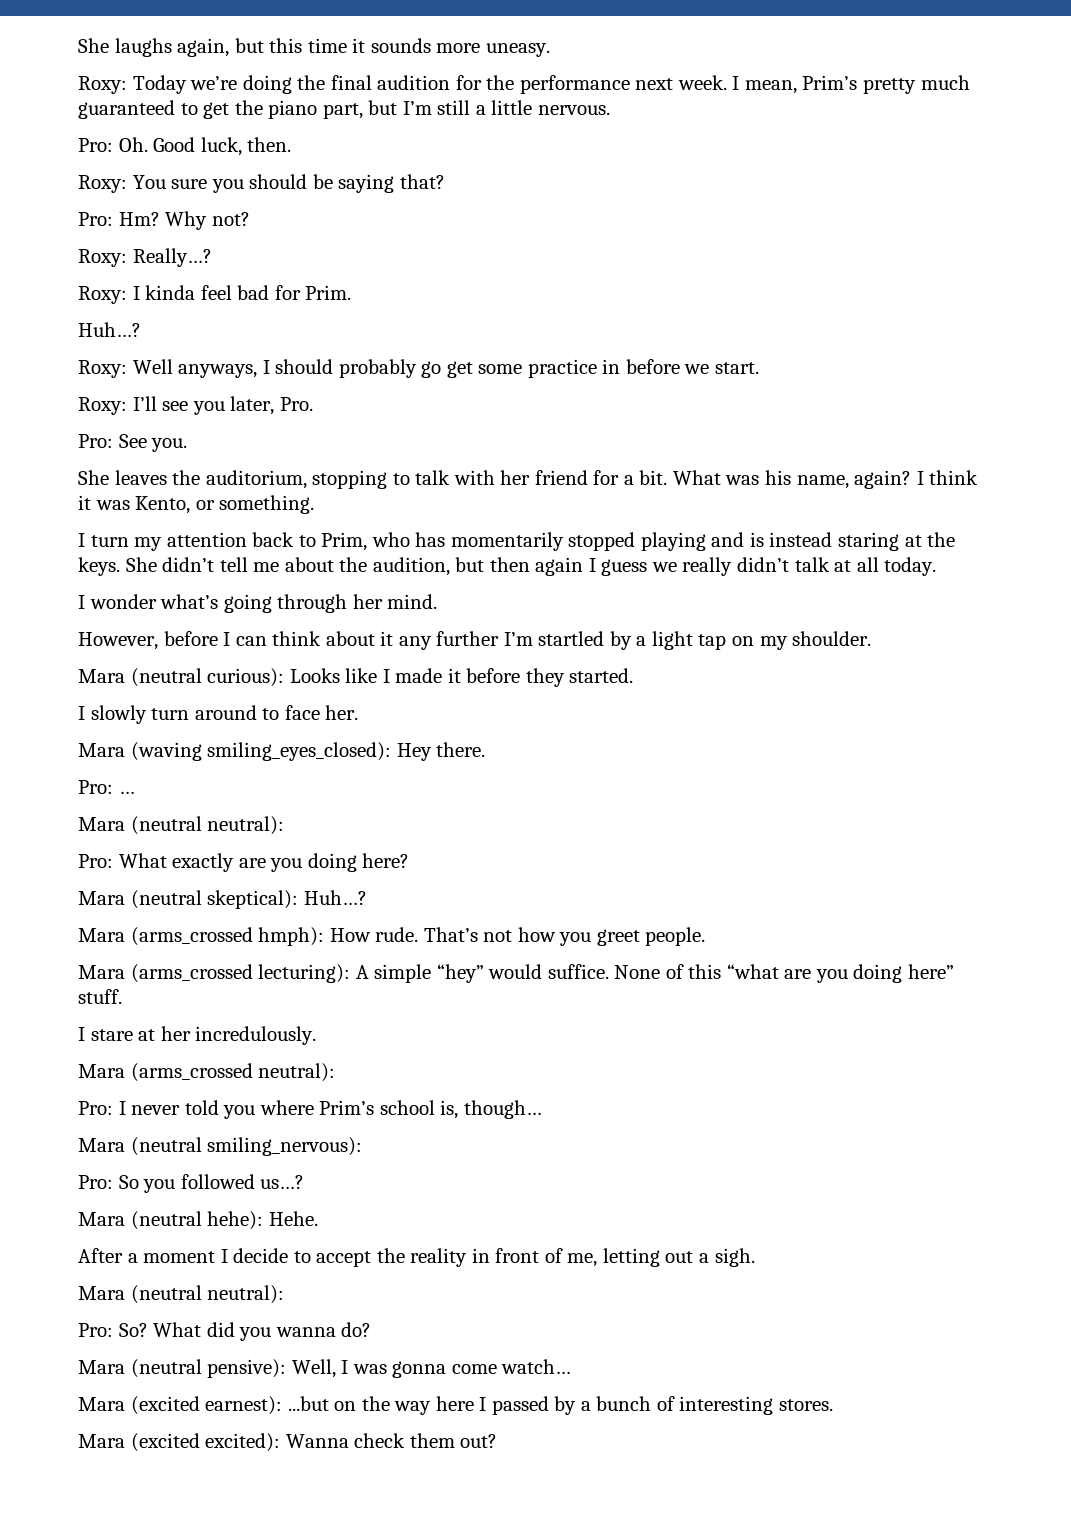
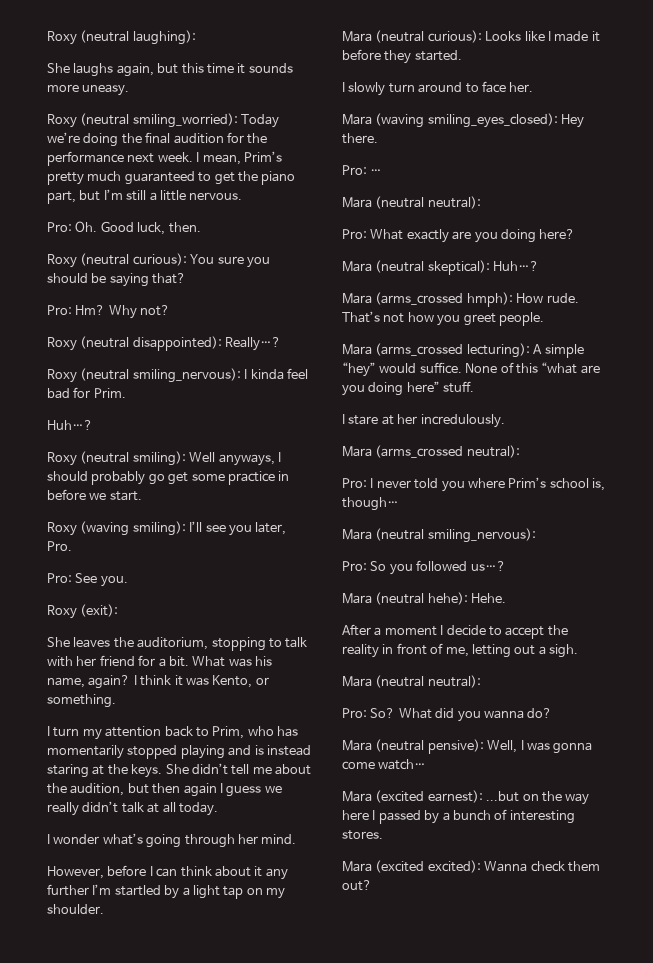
+ Roxy (neutral laughing):
- Roxy: Today we’re doing the final audition for the performance next week.
+ Roxy (neutral smiling_worried): Today we’re doing the final audition for the performance next week.
- Roxy: You sure you should be saying that?
+ Roxy (neutral curious): You sure you should be saying that?
- Roxy: Really…?
- Roxy: I kinda feel bad for Prim.
+ Roxy (neutral disappointed): Really…?
+ Roxy (neutral smiling_nervous): I kinda feel bad for Prim.
- Roxy: Well anyways, I should probably go get some practice in before we start.
+ Roxy (neutral smiling): Well anyways, I should probably go get some practice in before we start.
- Roxy: I’ll see you later, Pro.
+ Roxy (waving smiling): I’ll see you later, Pro.
+ Roxy (exit):

